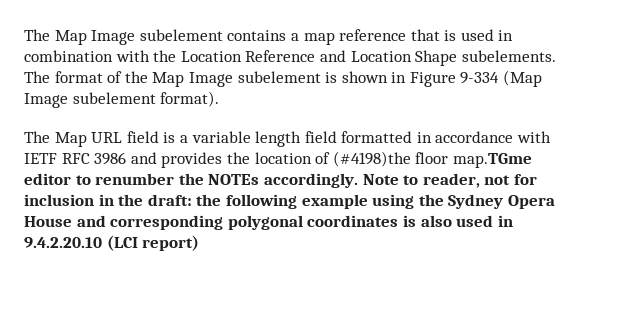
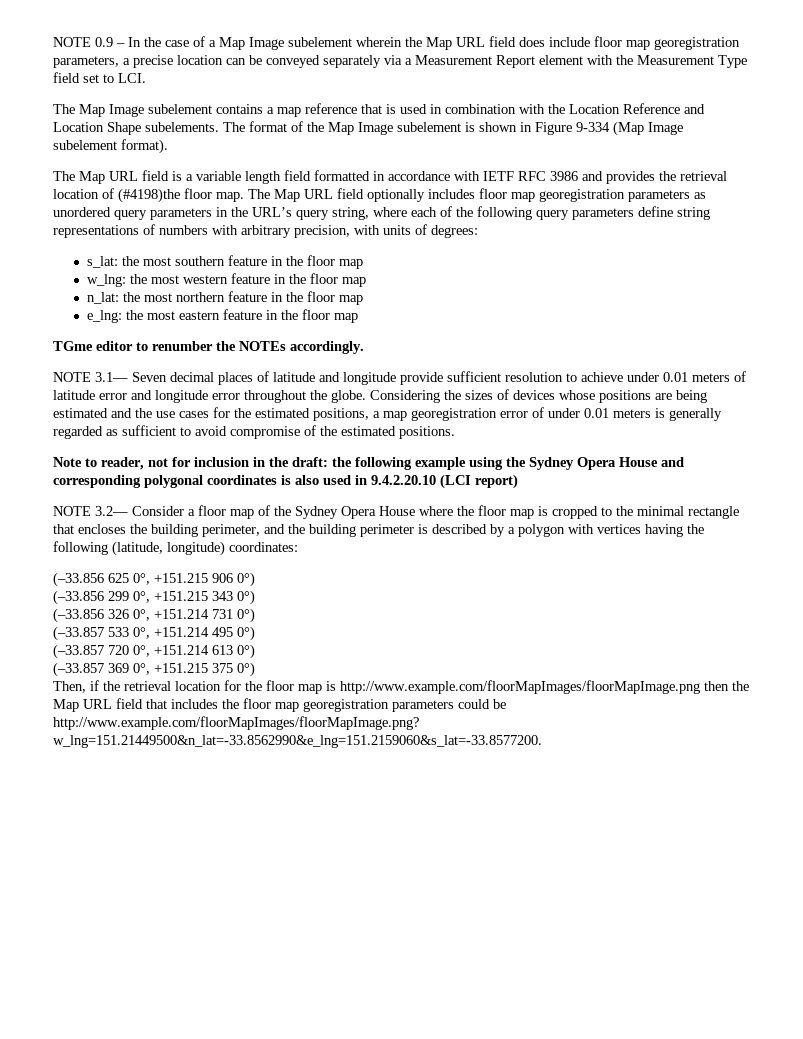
+ NOTE 0.9 – In the case of a Map Image subelement wherein the Map URL field does include floor map georegistration parameters, a precise location can be conveyed separately via a Measurement Report element with the Measurement Type field set to LCI.
- The Map URL field is a variable length field formatted in accordance with IETF RFC 3986 and provides the location of (#4198)the floor map.TGme editor to renumber the NOTEs accordingly. Note to reader, not for inclusion in the draft: the following example using the Sydney Opera House and corresponding polygonal coordinates is also used in 9.4.2.20.10 (LCI report)
+ The Map URL field is a variable length field formatted in accordance with IETF RFC 3986 and provides the retrieval location of (#4198)the floor map. The Map URL field optionally includes floor map georegistration parameters as unordered query parameters in the URL’s query string, where each of the following query parameters define string representations of numbers with arbitrary precision, with units of degrees:
+ s_lat: the most southern feature in the floor map
+ w_lng: the most western feature in the floor map
+ n_lat: the most northern feature in the floor map
+ e_lng: the most eastern feature in the floor map
+ TGme editor to renumber the NOTEs accordingly.
+ NOTE 3.1— Seven decimal places of latitude and longitude provide sufficient resolution to achieve under 0.01 meters of latitude error and longitude error throughout the globe. Considering the sizes of devices whose positions are being estimated and the use cases for the estimated positions, a map georegistration error of under 0.01 meters is generally regarded as sufficient to avoid compromise of the estimated positions.
+ Note to reader, not for inclusion in the draft: the following example using the Sydney Opera House and corresponding polygonal coordinates is also used in 9.4.2.20.10 (LCI report)
+ NOTE 3.2— Consider a floor map of the Sydney Opera House where the floor map is cropped to the minimal rectangle that encloses the building perimeter, and the building perimeter is described by a polygon with vertices having the following (latitude, longitude) coordinates:
+ (–33.856 625 0°, +151.215 906 0°)
+ (–33.856 299 0°, +151.215 343 0°)
+ (–33.856 326 0°, +151.214 731 0°)
+ (–33.857 533 0°, +151.214 495 0°)
+ (–33.857 720 0°, +151.214 613 0°)
+ (–33.857 369 0°, +151.215 375 0°)
+ Then, if the retrieval location for the floor map is http://www.example.com/floorMapImages/floorMapImage.png then the Map URL field that includes the floor map georegistration parameters could be http://www.example.com/floorMapImages/floorMapImage.png? w_lng=151.21449500&n_lat=-33.8562990&e_lng=151.2159060&s_lat=-33.8577200.

